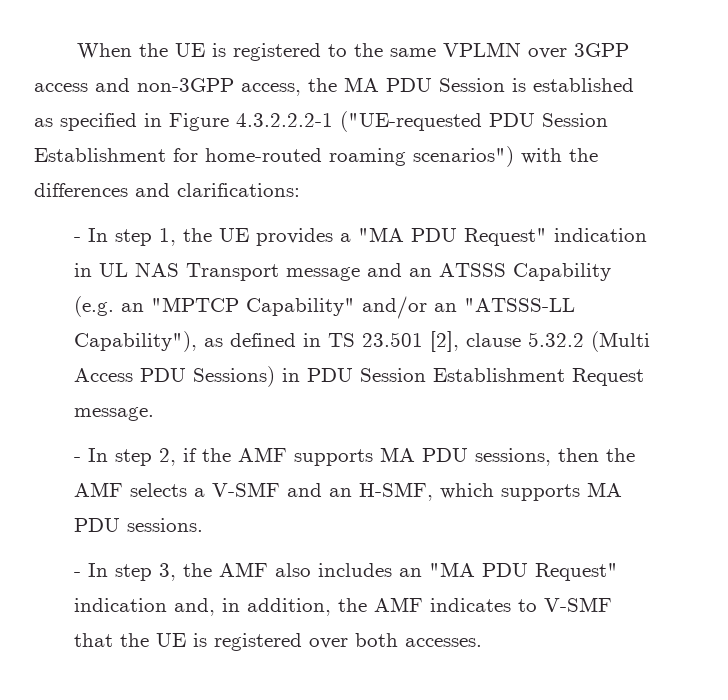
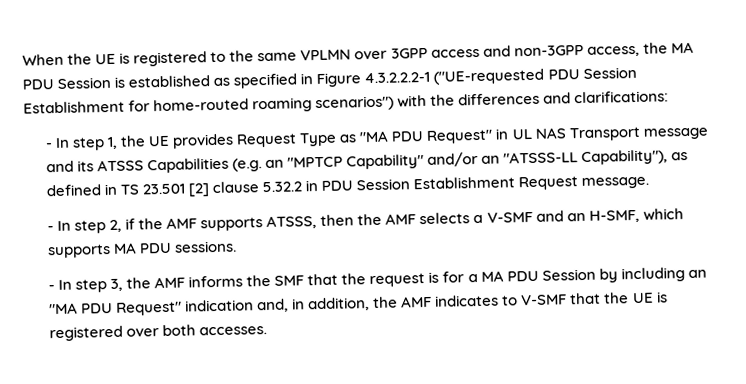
- - In step 1, the UE provides a "MA PDU Request" indication in UL NAS Transport message and an ATSSS Capability (e.g. an "MPTCP Capability" and/or an "ATSSS-LL Capability"), as defined in TS 23.501 [2], clause 5.32.2 (Multi Access PDU Sessions) in PDU Session Establishment Request message.
+ - In step 1, the UE provides Request Type as "MA PDU Request" in UL NAS Transport message and its ATSSS Capabilities (e.g. an "MPTCP Capability" and/or an "ATSSS-LL Capability"), as defined in TS 23.501 [2] clause 5.32.2 in PDU Session Establishment Request message.
- - In step 2, if the AMF supports MA PDU sessions, then the AMF selects a V-SMF and an H-SMF, which supports MA PDU sessions.
+ - In step 2, if the AMF supports ATSSS, then the AMF selects a V-SMF and an H-SMF, which supports MA PDU sessions.
- - In step 3, the AMF also includes an "MA PDU Request" indication and, in addition, the AMF indicates to V-SMF that the UE is registered over both accesses.
+ - In step 3, the AMF informs the SMF that the request is for a MA PDU Session by including an "MA PDU Request" indication and, in addition, the AMF indicates to V-SMF that the UE is registered over both accesses.

